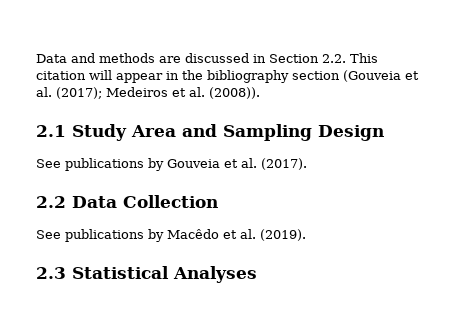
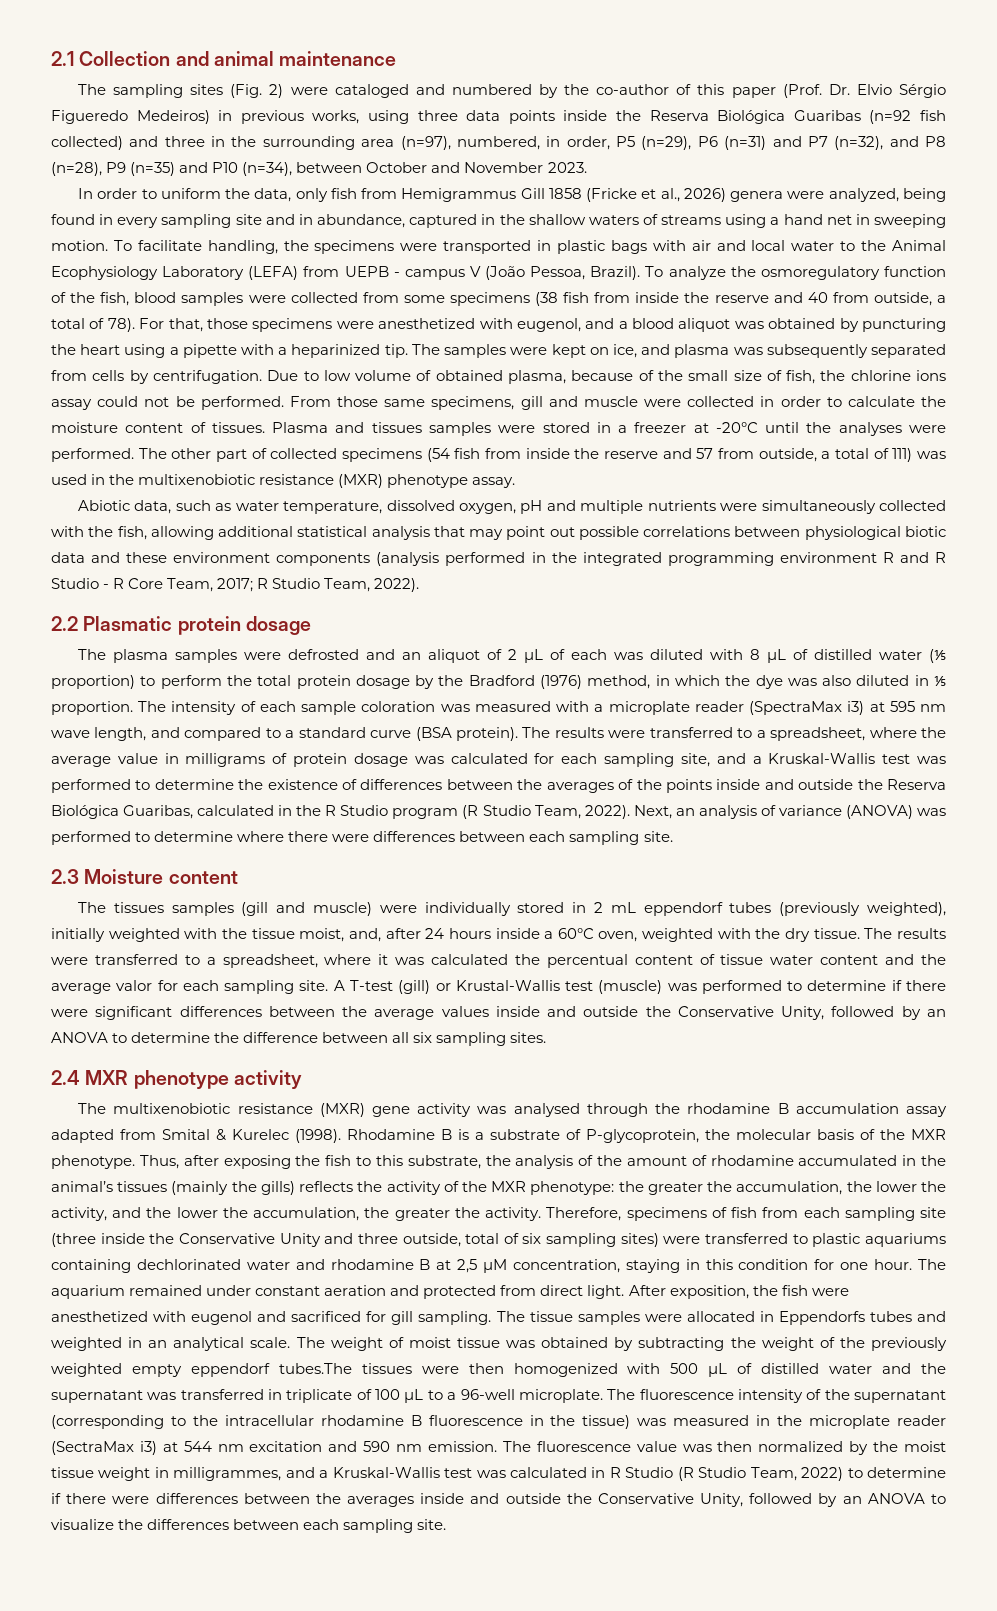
- Data and methods are discussed in Section 2.2. This citation will appear in the bibliography section (Gouveia et al. (2017); Medeiros et al. (2008)).
- 2.1 Study Area and Sampling Design
- See publications by Gouveia et al. (2017).
- 2.2 Data Collection
- See publications by Macêdo et al. (2019).
- 2.3 Statistical Analyses
+ 2.1 Collection and animal maintenance
+ The sampling sites (Fig. 2) were cataloged and numbered by the co-author of this paper (Prof. Dr. Elvio Sérgio Figueredo Medeiros) in previous works, using three data points inside the Reserva Biológica Guaribas (n=92 fish collected) and three in the surrounding area (n=97), numbered, in order, P5 (n=29), P6 (n=31) and P7 (n=32), and P8 (n=28), P9 (n=35) and P10 (n=34), between October and November 2023.
+ In order to uniform the data, only fish from Hemigrammus Gill 1858 (Fricke et al., 2026) genera were analyzed, being found in every sampling site and in abundance, captured in the shallow waters of streams using a hand net in sweeping motion. To facilitate handling, the specimens were transported in plastic bags with air and local water to the Animal Ecophysiology Laboratory (LEFA) from UEPB - campus V (João Pessoa, Brazil). To analyze the osmoregulatory function of the fish, blood samples were collected from some specimens (38 fish from inside the reserve and 40 from outside, a total of 78). For that, those specimens were anesthetized with eugenol, and a blood aliquot was obtained by puncturing the heart using a pipette with a heparinized tip. The samples were kept on ice, and plasma was subsequently separated from cells by centrifugation. Due to low volume of obtained plasma, because of the small size of fish, the chlorine ions assay could not be performed. From those same specimens, gill and muscle were collected in order to calculate the moisture content of tissues. Plasma and tissues samples were stored in a freezer at -20°C until the analyses were performed. The other part of collected specimens (54 fish from inside the reserve and 57 from outside, a total of 111) was used in the multixenobiotic resistance (MXR) phenotype assay.
+ Abiotic data, such as water temperature, dissolved oxygen, pH and multiple nutrients were simultaneously collected with the fish, allowing additional statistical analysis that may point out possible correlations between physiological biotic data and these environment components (analysis performed in the integrated programming environment R and R Studio - R Core Team, 2017; R Studio Team, 2022).
+ 2.2 Plasmatic protein dosage
+ The plasma samples were defrosted and an aliquot of 2 µL of each was diluted with 8 µL of distilled water (⅕ proportion) to perform the total protein dosage by the Bradford (1976) method, in which the dye was also diluted in ⅕ proportion. The intensity of each sample coloration was measured with a microplate reader (SpectraMax i3) at 595 nm wave length, and compared to a standard curve (BSA protein). The results were transferred to a spreadsheet, where the average value in milligrams of protein dosage was calculated for each sampling site, and a Kruskal-Wallis test was performed to determine the existence of differences between the averages of the points inside and outside the Reserva Biológica Guaribas, calculated in the R Studio program (R Studio Team, 2022). Next, an analysis of variance (ANOVA) was performed to determine where there were differences between each sampling site.
+ 2.3 Moisture content
+ The tissues samples (gill and muscle) were individually stored in 2 mL eppendorf tubes (previously weighted), initially weighted with the tissue moist, and, after 24 hours inside a 60°C oven, weighted with the dry tissue. The results were transferred to a spreadsheet, where it was calculated the percentual content of tissue water content and the average valor for each sampling site. A T-test (gill) or Krustal-Wallis test (muscle) was performed to determine if there were significant differences between the average values inside and outside the Conservative Unity, followed by an ANOVA to determine the difference between all six sampling sites.
+ 2.4 MXR phenotype activity
+ The multixenobiotic resistance (MXR) gene activity was analysed through the rhodamine B accumulation assay adapted from Smital & Kurelec (1998). Rhodamine B is a substrate of P-glycoprotein, the molecular basis of the MXR phenotype. Thus, after exposing the fish to this substrate, the analysis of the amount of rhodamine accumulated in the animal’s tissues (mainly the gills) reflects the activity of the MXR phenotype: the greater the accumulation, the lower the activity, and the lower the accumulation, the greater the activity. Therefore, specimens of fish from each sampling site (three inside the Conservative Unity and three outside, total of six sampling sites) were transferred to plastic aquariums containing dechlorinated water and rhodamine B at 2,5 µM concentration, staying in this condition for one hour. The aquarium remained under constant aeration and protected from direct light. After exposition, the fish were anesthetized with eugenol and sacrificed for gill sampling. The tissue samples were allocated in Eppendorfs tubes and weighted in an analytical scale. The weight of moist tissue was obtained by subtracting the weight of the previously weighted empty eppendorf tubes.The tissues were then homogenized with 500 µL of distilled water and the supernatant was transferred in triplicate of 100 µL to a 96-well microplate. The fluorescence intensity of the supernatant (corresponding to the intracellular rhodamine B fluorescence in the tissue) was measured in the microplate reader (SectraMax i3) at 544 nm excitation and 590 nm emission. The fluorescence value was then normalized by the moist tissue weight in milligrammes, and a Kruskal-Wallis test was calculated in R Studio (R Studio Team, 2022) to determine if there were differences between the averages inside and outside the Conservative Unity, followed by an ANOVA to visualize the differences between each sampling site.

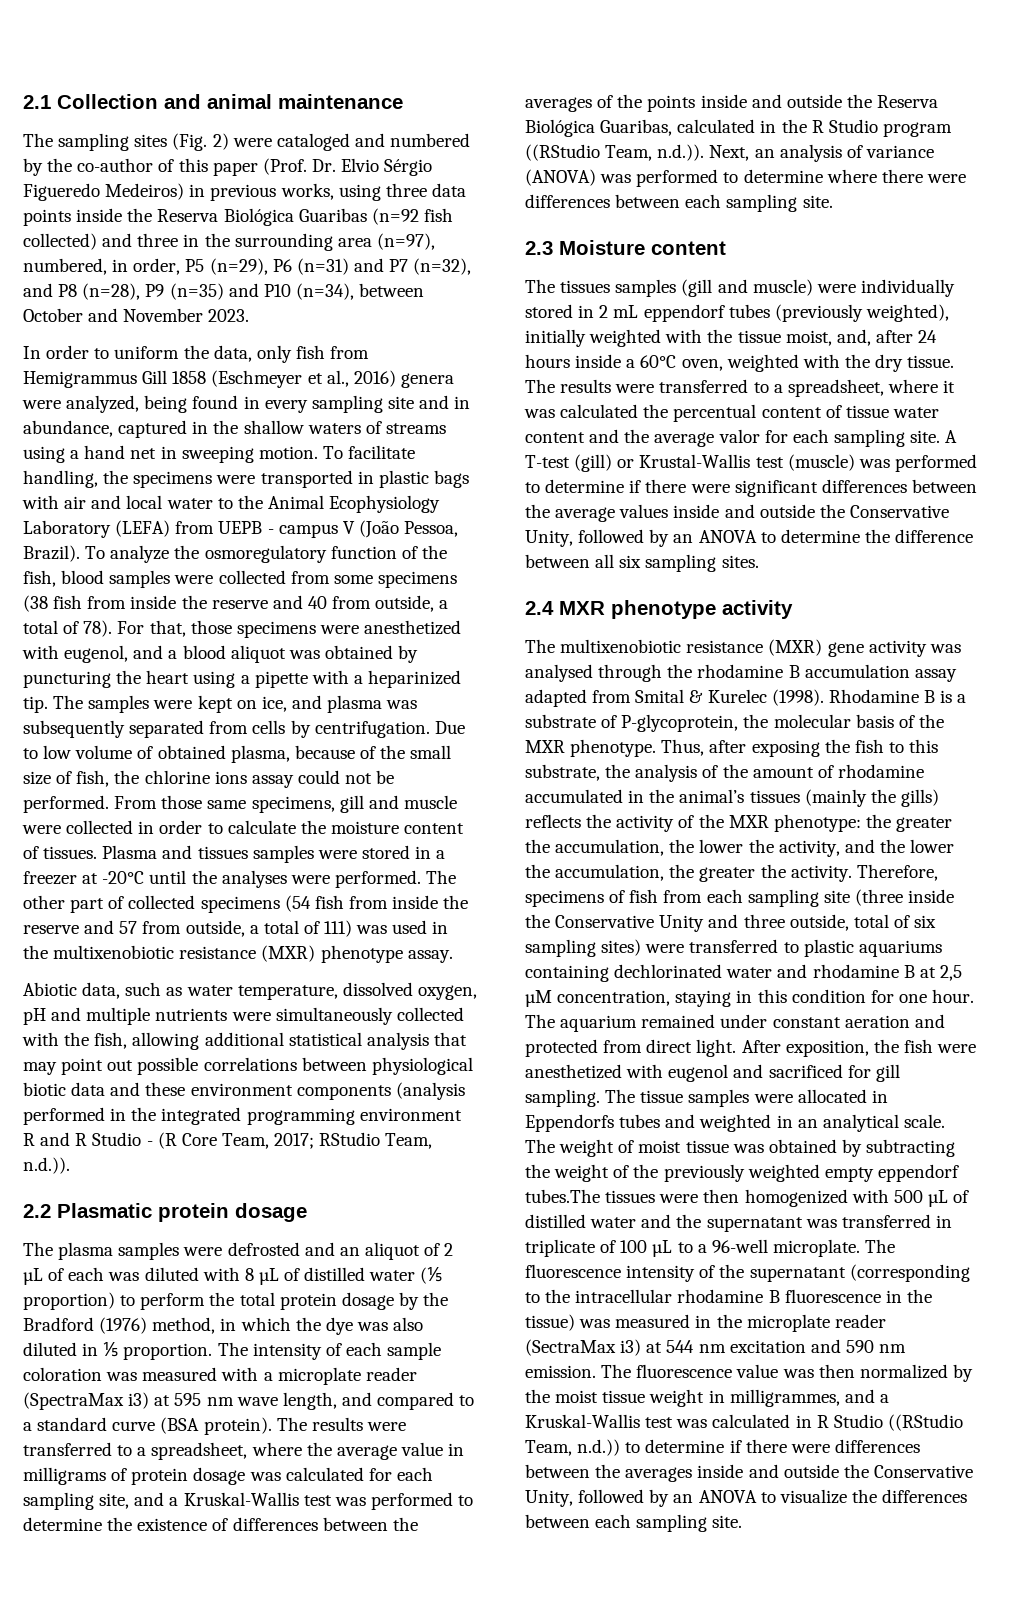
- In order to uniform the data, only fish from Hemigrammus Gill 1858 (Fricke et al., 2026) genera were analyzed, being found in every sampling site and in abundance, captured in the shallow waters of streams using a hand net in sweeping motion.
+ In order to uniform the data, only fish from Hemigrammus Gill 1858 (Eschmeyer et al., 2016) genera were analyzed, being found in every sampling site and in abundance, captured in the shallow waters of streams using a hand net in sweeping motion.
- Abiotic data, such as water temperature, dissolved oxygen, pH and multiple nutrients were simultaneously collected with the fish, allowing additional statistical analysis that may point out possible correlations between physiological biotic data and these environment components (analysis performed in the integrated programming environment R and R Studio - R Core Team, 2017; R Studio Team, 2022).
+ Abiotic data, such as water temperature, dissolved oxygen, pH and multiple nutrients were simultaneously collected with the fish, allowing additional statistical analysis that may point out possible correlations between physiological biotic data and these environment components (analysis performed in the integrated programming environment R and R Studio - (R Core Team, 2017; RStudio Team, n.d.)).
- The results were transferred to a spreadsheet, where the average value in milligrams of protein dosage was calculated for each sampling site, and a Kruskal-Wallis test was performed to determine the existence of differences between the averages of the points inside and outside the Reserva Biológica Guaribas, calculated in the R Studio program (R Studio Team, 2022). Next, an analysis of variance (ANOVA) was performed to determine where there were differences between each sampling site.
+ The results were transferred to a spreadsheet, where the average value in milligrams of protein dosage was calculated for each sampling site, and a Kruskal-Wallis test was performed to determine the existence of differences between the averages of the points inside and outside the Reserva Biológica Guaribas, calculated in the R Studio program ((RStudio Team, n.d.)). Next, an analysis of variance (ANOVA) was performed to determine where there were differences between each sampling site.
- The fluorescence value was then normalized by the moist tissue weight in milligrammes, and a Kruskal-Wallis test was calculated in R Studio (R Studio Team, 2022) to determine if there were differences between the averages inside and outside the Conservative Unity, followed by an ANOVA to visualize the differences between each sampling site.
+ The fluorescence value was then normalized by the moist tissue weight in milligrammes, and a Kruskal-Wallis test was calculated in R Studio ((RStudio Team, n.d.)) to determine if there were differences between the averages inside and outside the Conservative Unity, followed by an ANOVA to visualize the differences between each sampling site.

